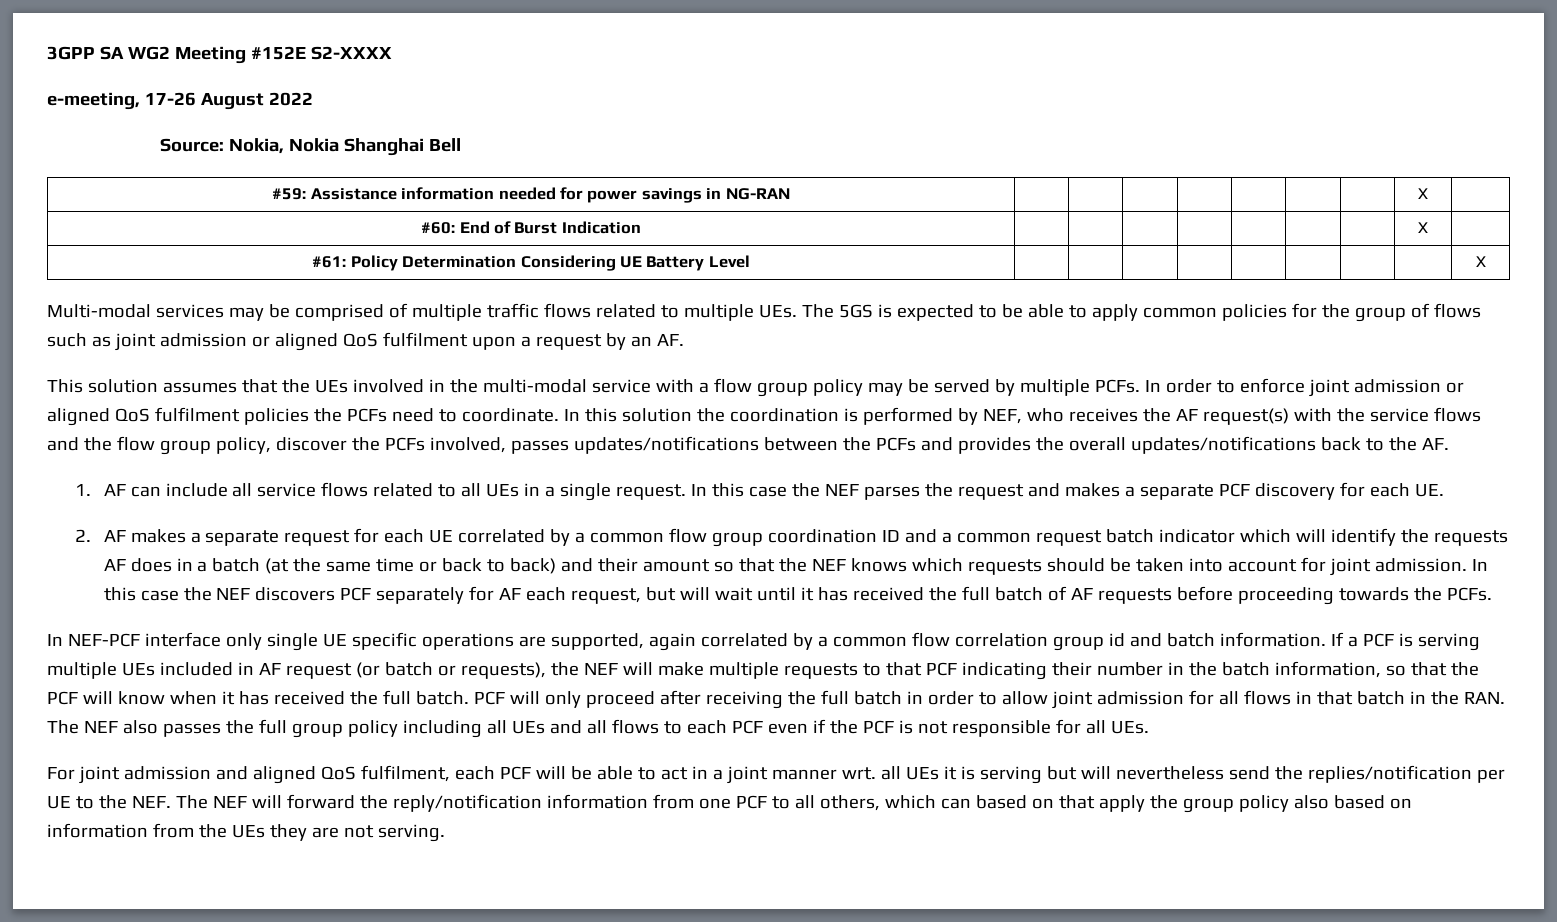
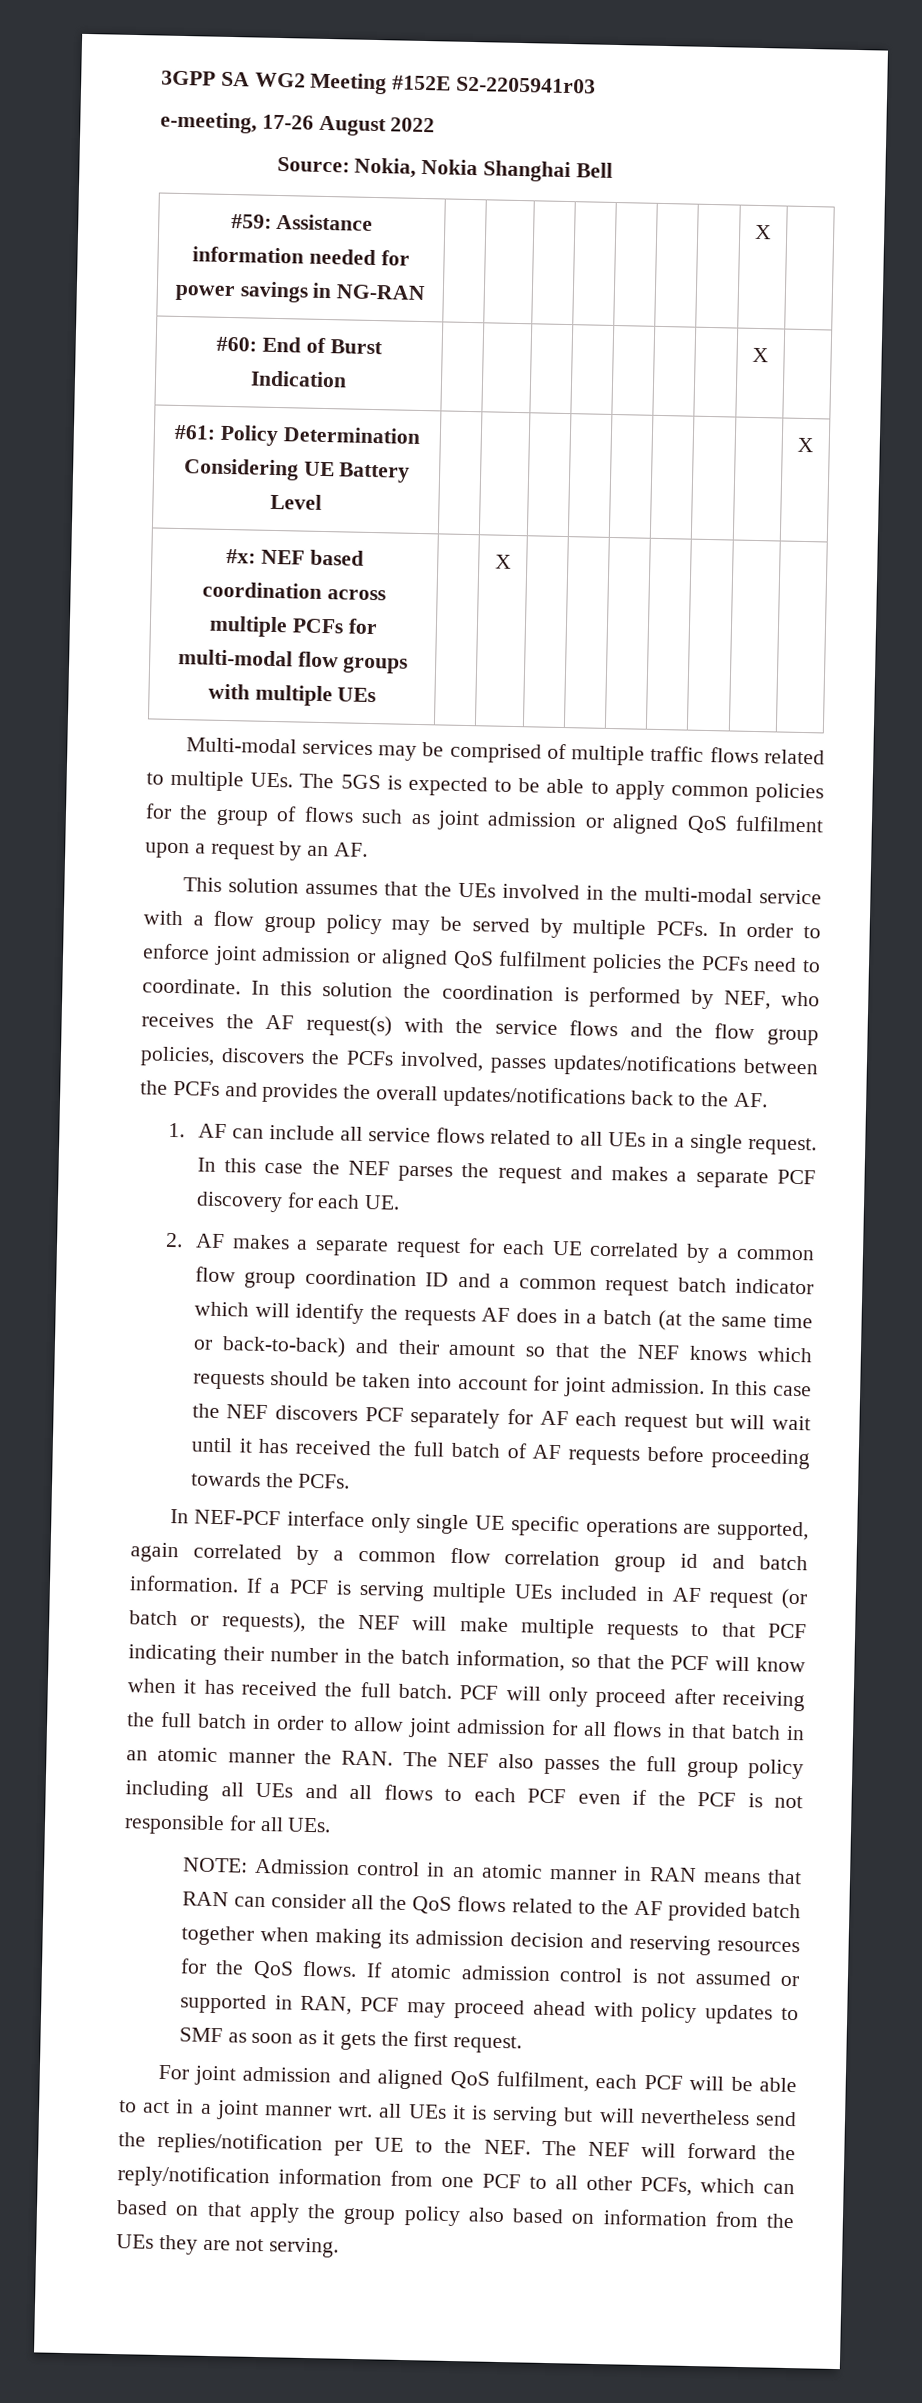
- 3GPP SA WG2 Meeting #152E S2-XXXX
+ 3GPP SA WG2 Meeting #152E S2-2205941r03
+ #x: NEF based coordination across multiple PCFs for multi-modal flow groups with multiple UEs | | X | | | | | | |
- In this solution the coordination is performed by NEF, who receives the AF request(s) with the service flows and the flow group policy, discover the PCFs involved, passes updates/notifications between the PCFs and provides the overall updates/notifications back to the AF.
+ In this solution the coordination is performed by NEF, who receives the AF request(s) with the service flows and the flow group policies, discovers the PCFs involved, passes updates/notifications between the PCFs and provides the overall updates/notifications back to the AF.
- 2. AF makes a separate request for each UE correlated by a common flow group coordination ID and a common request batch indicator which will identify the requests AF does in a batch (at the same time or back to back) and their amount so that the NEF knows which requests should be taken into account for joint admission.
+ 2. AF makes a separate request for each UE correlated by a common flow group coordination ID and a common request batch indicator which will identify the requests AF does in a batch (at the same time or back-to-back) and their amount so that the NEF knows which requests should be taken into account for joint admission.
- In this case the NEF discovers PCF separately for AF each request, but will wait until it has received the full batch of AF requests before proceeding towards the PCFs.
+ In this case the NEF discovers PCF separately for AF each request but will wait until it has received the full batch of AF requests before proceeding towards the PCFs.
- PCF will only proceed after receiving the full batch in order to allow joint admission for all flows in that batch in the RAN. The NEF also passes the full group policy including all UEs and all flows to each PCF even if the PCF is not responsible for all UEs.
+ PCF will only proceed after receiving the full batch in order to allow joint admission for all flows in that batch in an atomic manner the RAN. The NEF also passes the full group policy including all UEs and all flows to each PCF even if the PCF is not responsible for all UEs.
+ NOTE: Admission control in an atomic manner in RAN means that RAN can consider all the QoS flows related to the AF provided batch together when making its admission decision and reserving resources for the QoS flows. If atomic admission control is not assumed or supported in RAN, PCF may proceed ahead with policy updates to SMF as soon as it gets the first request.
- For joint admission and aligned QoS fulfilment, each PCF will be able to act in a joint manner wrt. all UEs it is serving but will nevertheless send the replies/notification per UE to the NEF. The NEF will forward the reply/notification information from one PCF to all others, which can based on that apply the group policy also based on information from the UEs they are not serving.
+ For joint admission and aligned QoS fulfilment, each PCF will be able to act in a joint manner wrt. all UEs it is serving but will nevertheless send the replies/notification per UE to the NEF. The NEF will forward the reply/notification information from one PCF to all other PCFs, which can based on that apply the group policy also based on information from the UEs they are not serving.

